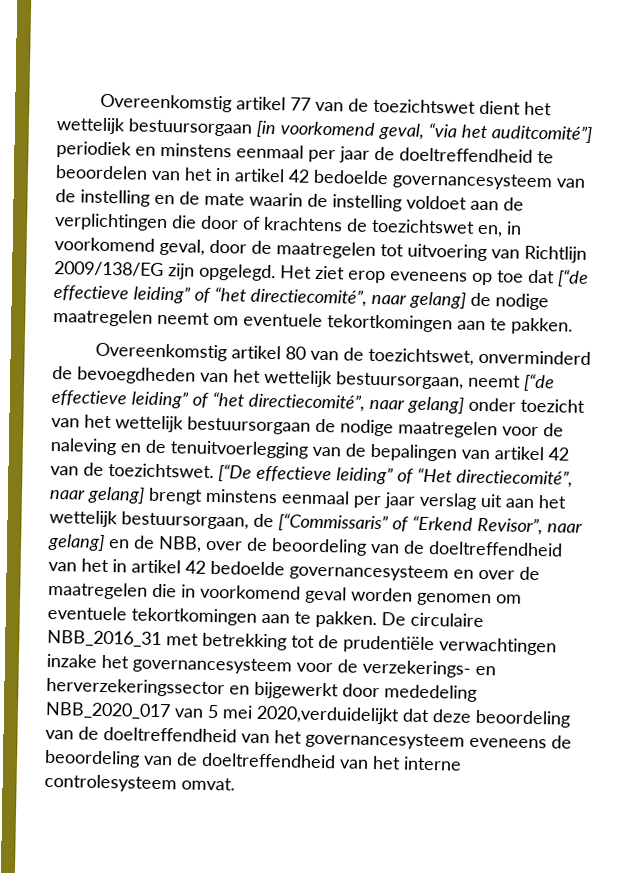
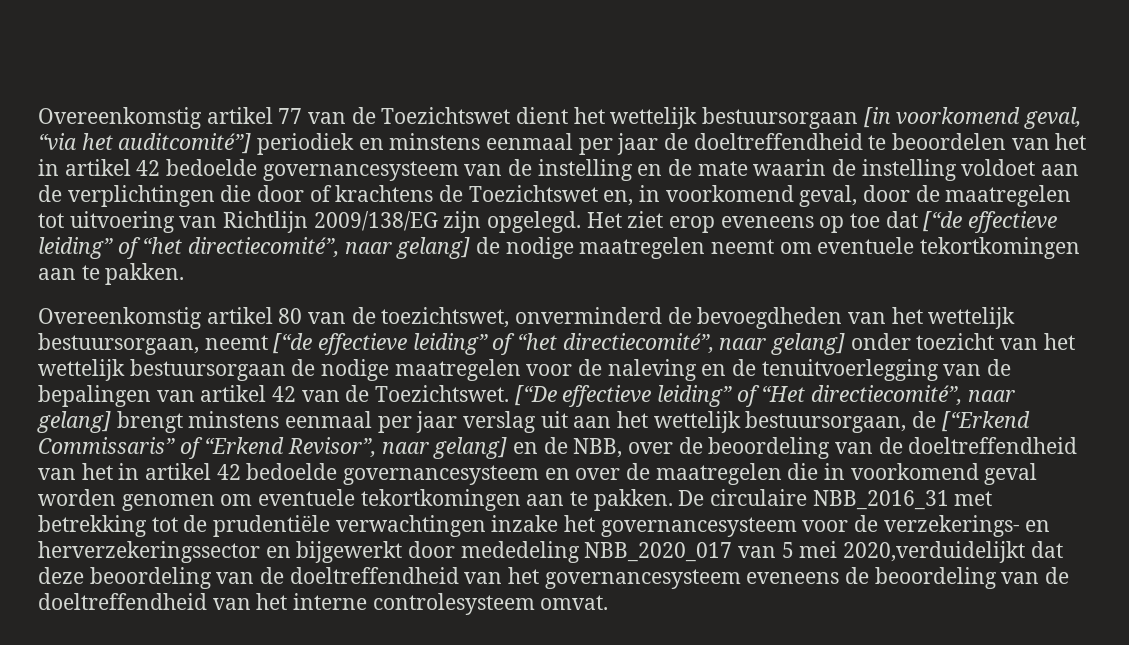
- Overeenkomstig artikel 77 van de toezichtswet dient het wettelijk bestuursorgaan [in voorkomend geval, “via het auditcomité”] periodiek en minstens eenmaal per jaar de doeltreffendheid te beoordelen van het in artikel 42 bedoelde governancesysteem van de instelling en de mate waarin de instelling voldoet aan de verplichtingen die door of krachtens de toezichtswet en, in voorkomend geval, door de maatregelen tot uitvoering van Richtlijn 2009/138/EG zijn opgelegd.
+ Overeenkomstig artikel 77 van de Toezichtswet dient het wettelijk bestuursorgaan [in voorkomend geval, “via het auditcomité”] periodiek en minstens eenmaal per jaar de doeltreffendheid te beoordelen van het in artikel 42 bedoelde governancesysteem van de instelling en de mate waarin de instelling voldoet aan de verplichtingen die door of krachtens de Toezichtswet en, in voorkomend geval, door de maatregelen tot uitvoering van Richtlijn 2009/138/EG zijn opgelegd.
- Overeenkomstig artikel 80 van de toezichtswet, onverminderd de bevoegdheden van het wettelijk bestuursorgaan, neemt [“de effectieve leiding” of “het directiecomité”, naar gelang] onder toezicht van het wettelijk bestuursorgaan de nodige maatregelen voor de naleving en de tenuitvoerlegging van de bepalingen van artikel 42 van de toezichtswet.
+ Overeenkomstig artikel 80 van de toezichtswet, onverminderd de bevoegdheden van het wettelijk bestuursorgaan, neemt [“de effectieve leiding” of “het directiecomité”, naar gelang] onder toezicht van het wettelijk bestuursorgaan de nodige maatregelen voor de naleving en de tenuitvoerlegging van de bepalingen van artikel 42 van de Toezichtswet.
- [“De effectieve leiding” of “Het directiecomité”, naar gelang] brengt minstens eenmaal per jaar verslag uit aan het wettelijk bestuursorgaan, de [“Commissaris” of “Erkend Revisor”, naar gelang] en de NBB, over de beoordeling van de doeltreffendheid van het in artikel 42 bedoelde governancesysteem en over de maatregelen die in voorkomend geval worden genomen om eventuele tekortkomingen aan te pakken.
+ [“De effectieve leiding” of “Het directiecomité”, naar gelang] brengt minstens eenmaal per jaar verslag uit aan het wettelijk bestuursorgaan, de [“Erkend Commissaris” of “Erkend Revisor”, naar gelang] en de NBB, over de beoordeling van de doeltreffendheid van het in artikel 42 bedoelde governancesysteem en over de maatregelen die in voorkomend geval worden genomen om eventuele tekortkomingen aan te pakken.

